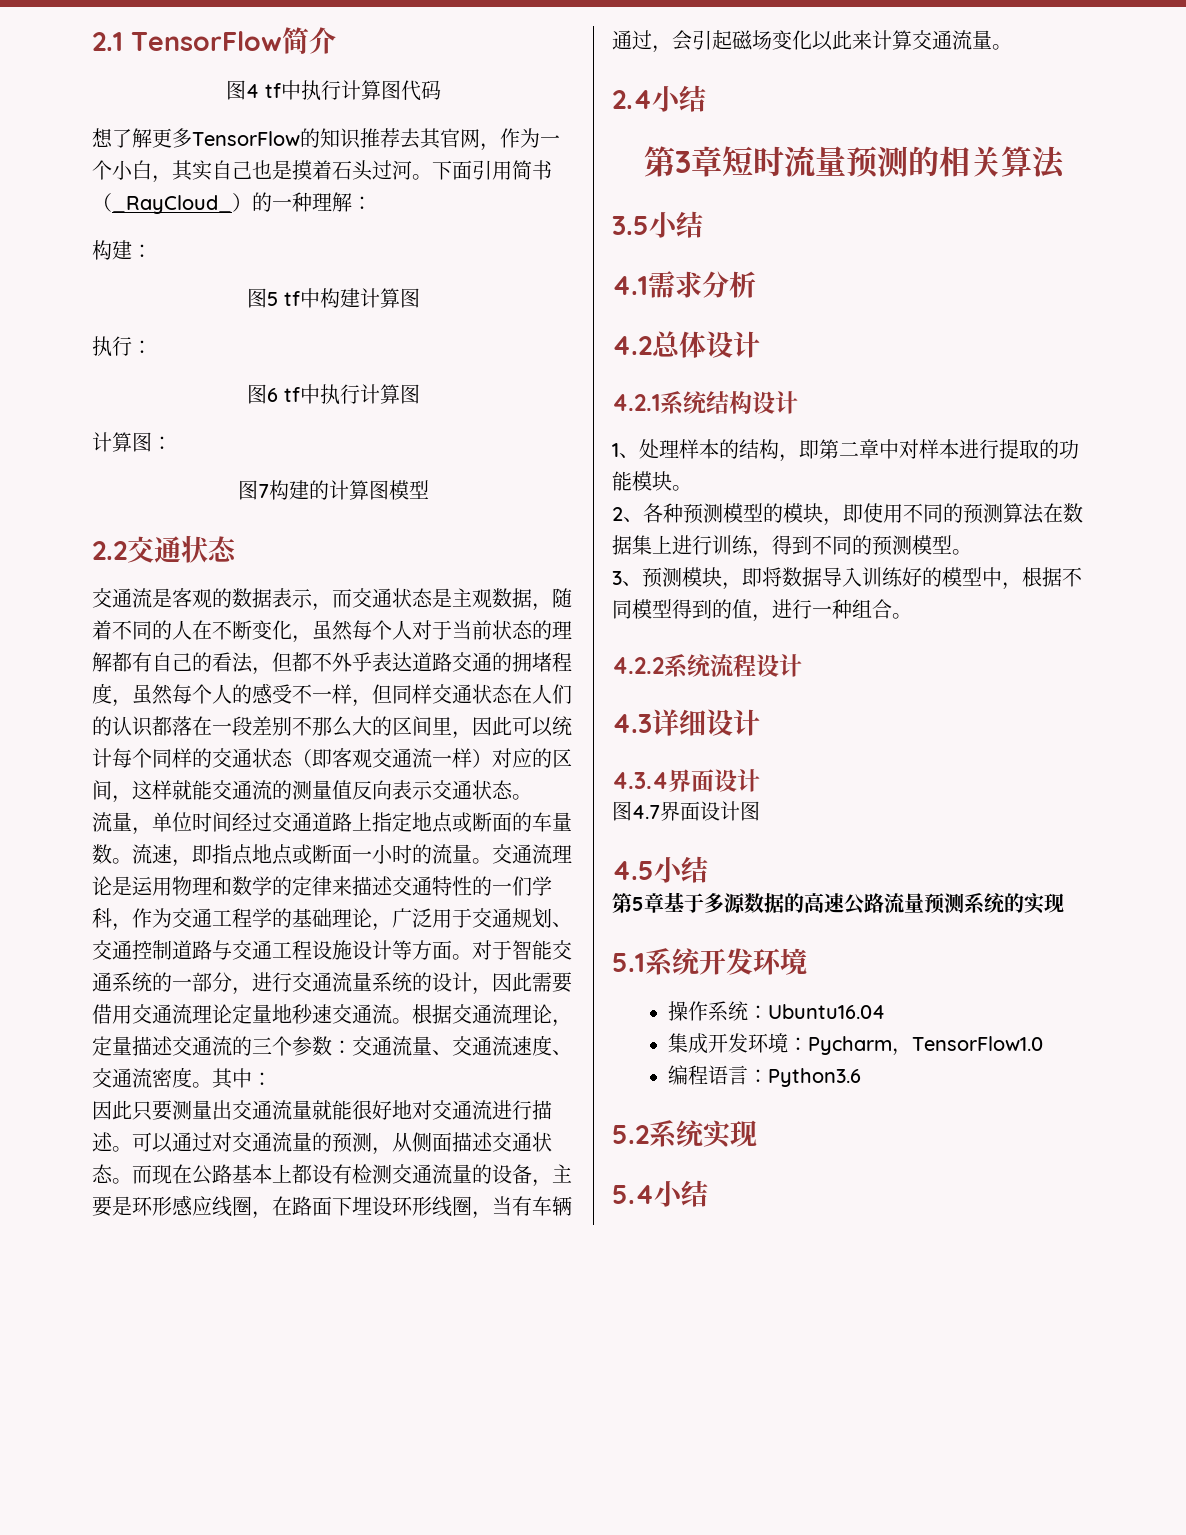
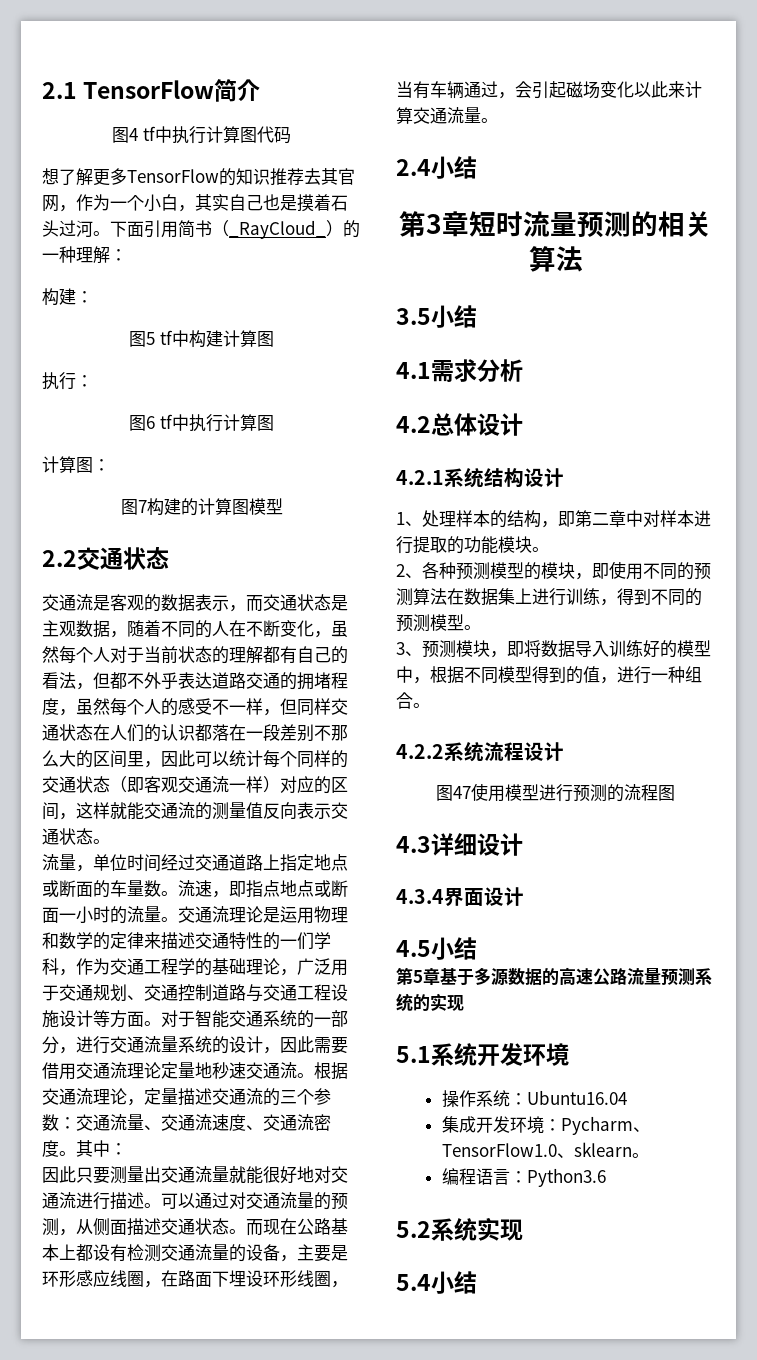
+ 图47使用模型进行预测的流程图
- 图4.7界面设计图
- 集成开发环境：Pycharm，TensorFlow1.0
+ 集成开发环境：Pycharm、TensorFlow1.0、sklearn。

